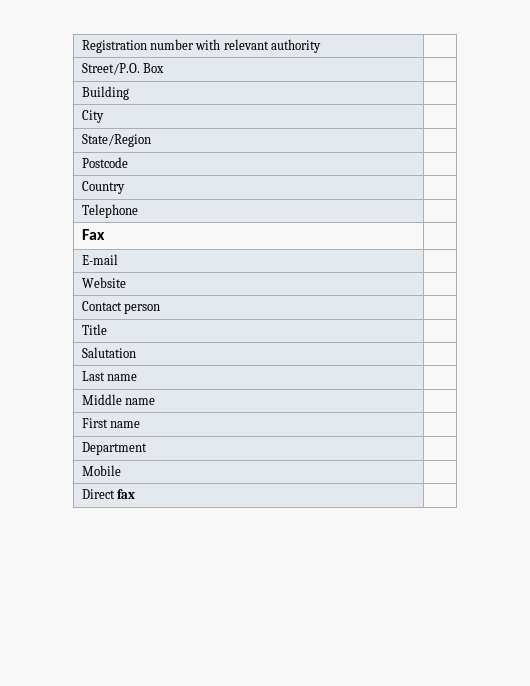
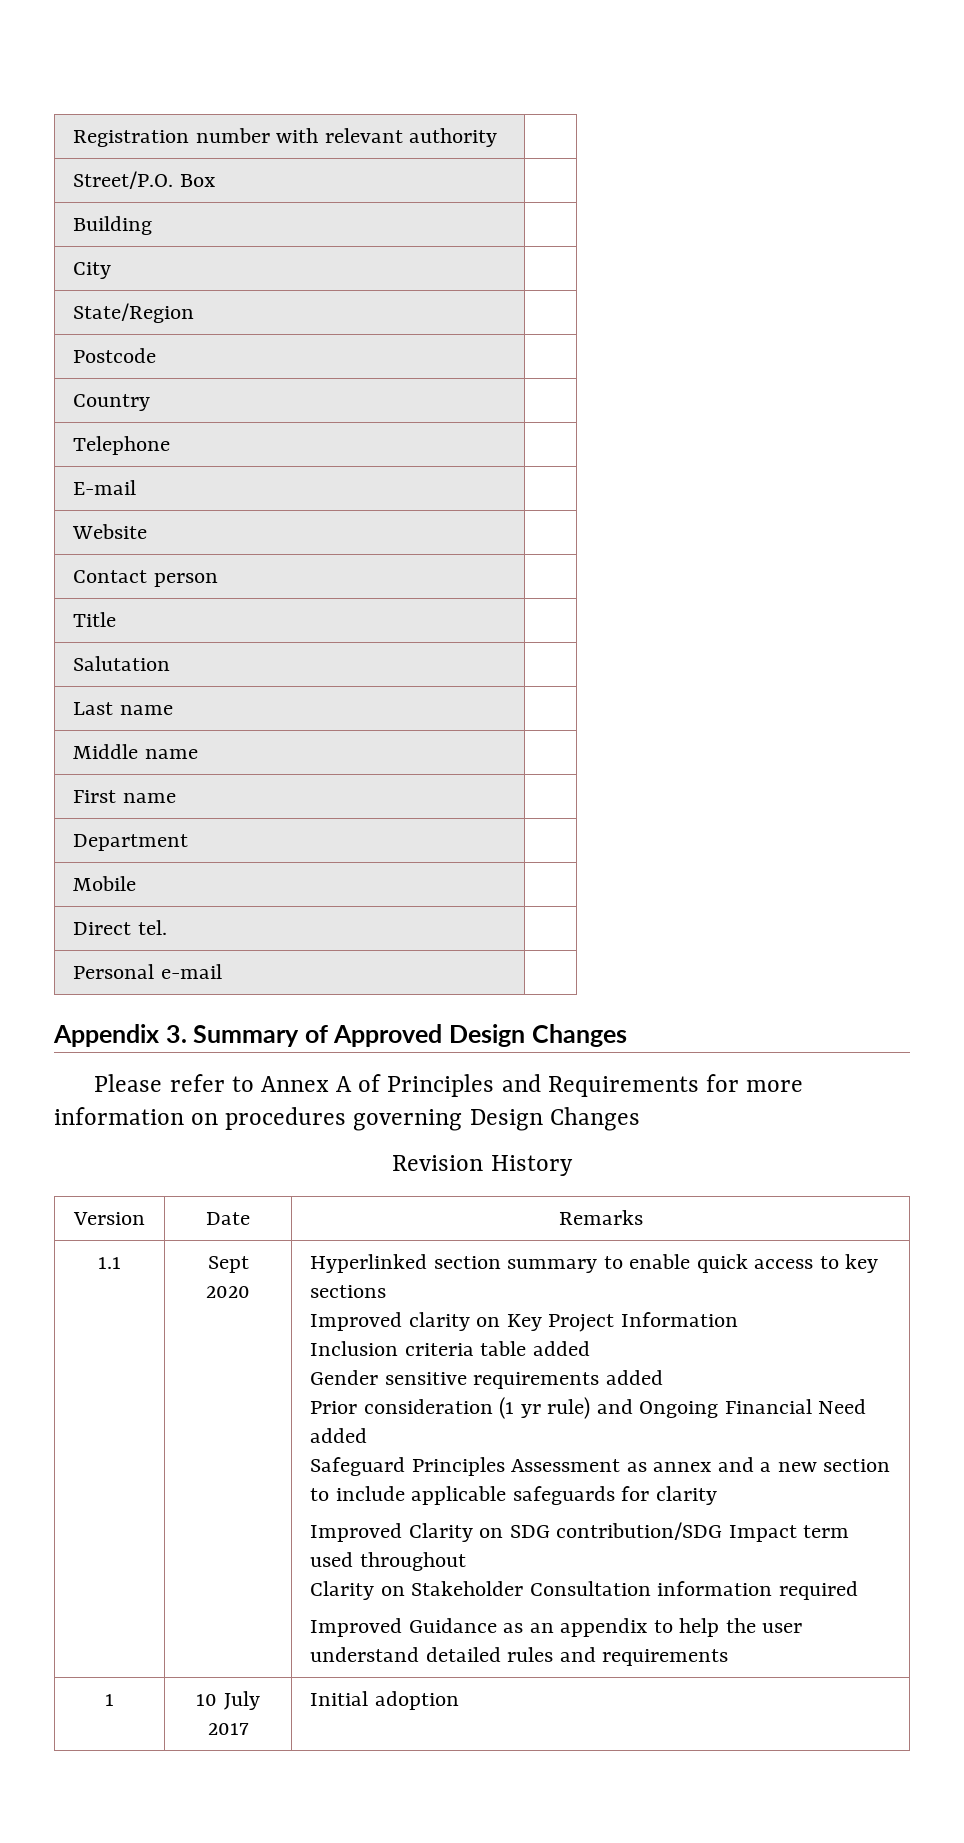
- Fax |
- Direct fax |
+ Direct tel. |
+ Personal e-mail |
+ Appendix 3. Summary of Approved Design Changes
+ Please refer to Annex A of Principles and Requirements for more information on procedures governing Design Changes
+ Revision History
+ Version | Date | Remarks
+ 1.1 | Sept 2020 | Hyperlinked section summary to enable quick access to key sections
+ Improved clarity on Key Project Information
+ Inclusion criteria table added
+ Gender sensitive requirements added
+ Prior consideration (1 yr rule) and Ongoing Financial Need added
+ Safeguard Principles Assessment as annex and a new section to include applicable safeguards for clarity
+ Improved Clarity on SDG contribution/SDG Impact term used throughout
+ Clarity on Stakeholder Consultation information required
+ Improved Guidance as an appendix to help the user understand detailed rules and requirements
+ 1 | 10 July 2017 | Initial adoption

